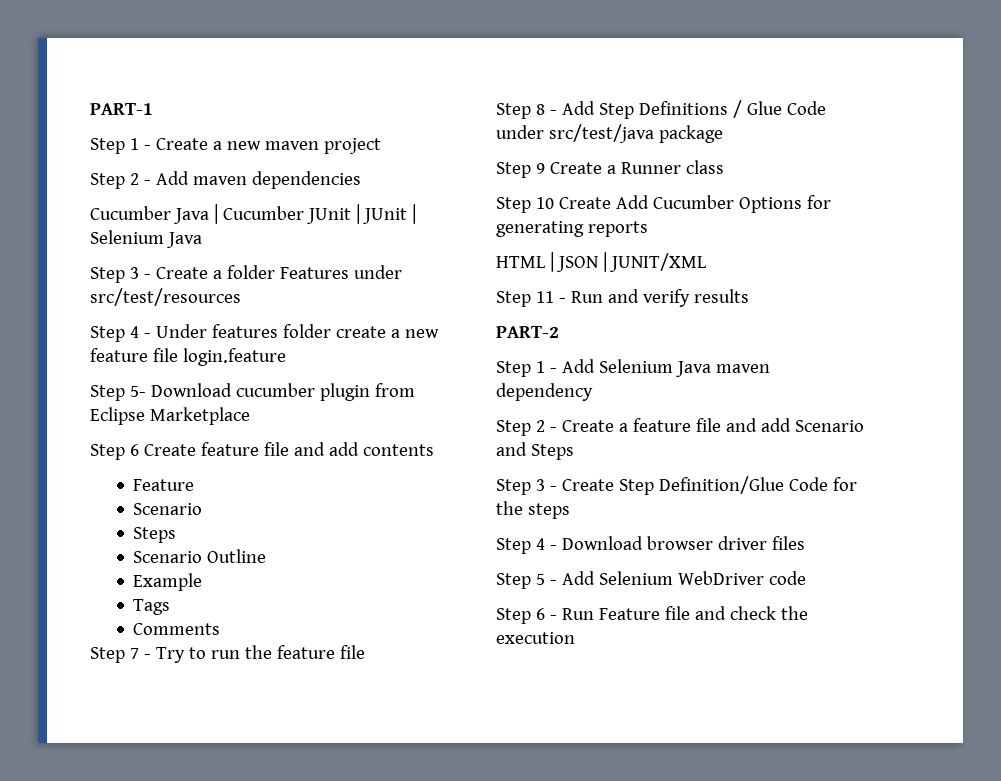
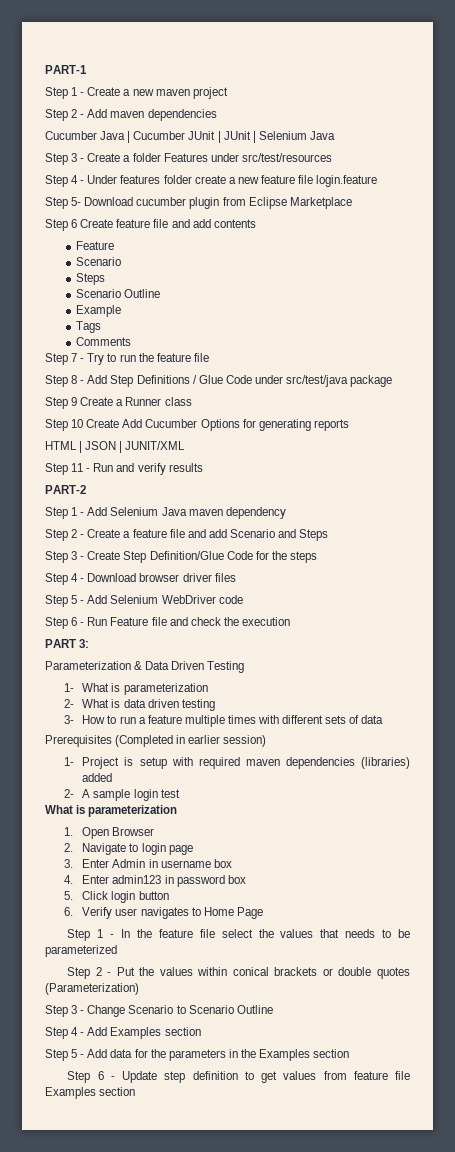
+ PART 3:
+ Parameterization & Data Driven Testing
+ 1- What is parameterization
+ 2- What is data driven testing
+ 3- How to run a feature multiple times with different sets of data
+ Prerequisites (Completed in earlier session)
+ 1- Project is setup with required maven dependencies (libraries) added
+ 2- A sample login test
+ What is parameterization
+ 1. Open Browser
+ 2. Navigate to login page
+ 3. Enter Admin in username box
+ 4. Enter admin123 in password box
+ 5. Click login button
+ 6. Verify user navigates to Home Page
+ Step 1 - In the feature file select the values that needs to be parameterized
+ Step 2 - Put the values within conical brackets or double quotes (Parameterization)
+ Step 3 - Change Scenario to Scenario Outline
+ Step 4 - Add Examples section
+ Step 5 - Add data for the parameters in the Examples section
+ Step 6 - Update step definition to get values from feature file Examples section

